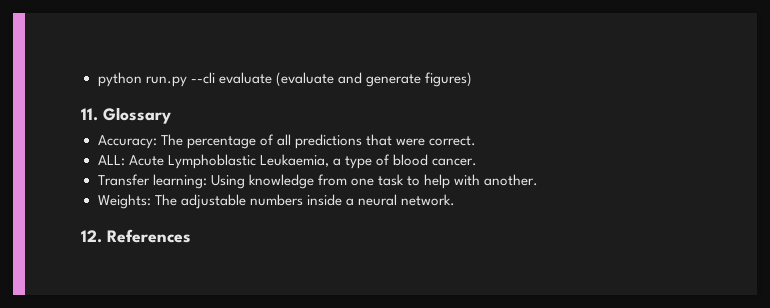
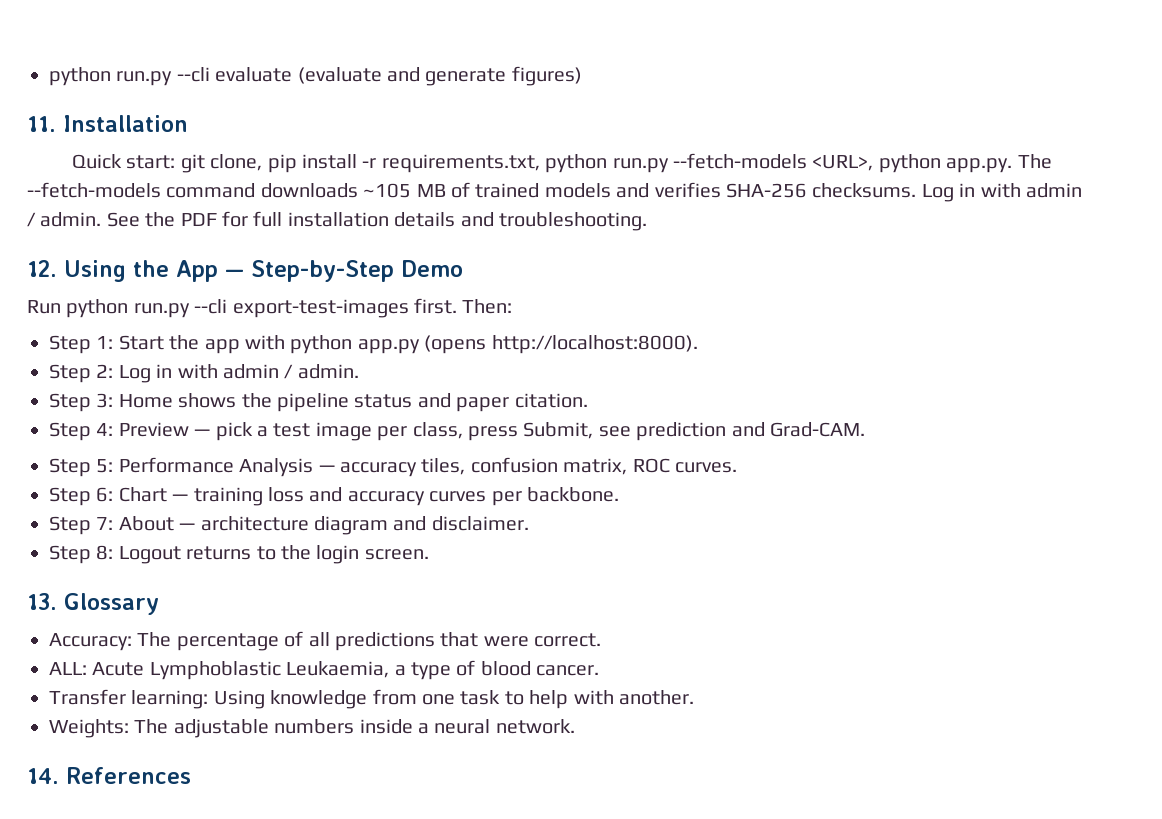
- 11. Glossary
+ 11. Installation
+ Quick start: git clone, pip install -r requirements.txt, python run.py --fetch-models <URL>, python app.py. The --fetch-models command downloads ~105 MB of trained models and verifies SHA-256 checksums. Log in with admin / admin. See the PDF for full installation details and troubleshooting.
+ 12. Using the App — Step-by-Step Demo
+ Run python run.py --cli export-test-images first. Then:
+ Step 1: Start the app with python app.py (opens http://localhost:8000).
+ Step 2: Log in with admin / admin.
+ Step 3: Home shows the pipeline status and paper citation.
+ Step 4: Preview — pick a test image per class, press Submit, see prediction and Grad-CAM.
+ Step 5: Performance Analysis — accuracy tiles, confusion matrix, ROC curves.
+ Step 6: Chart — training loss and accuracy curves per backbone.
+ Step 7: About — architecture diagram and disclaimer.
+ Step 8: Logout returns to the login screen.
+ 13. Glossary
- 12. References
+ 14. References

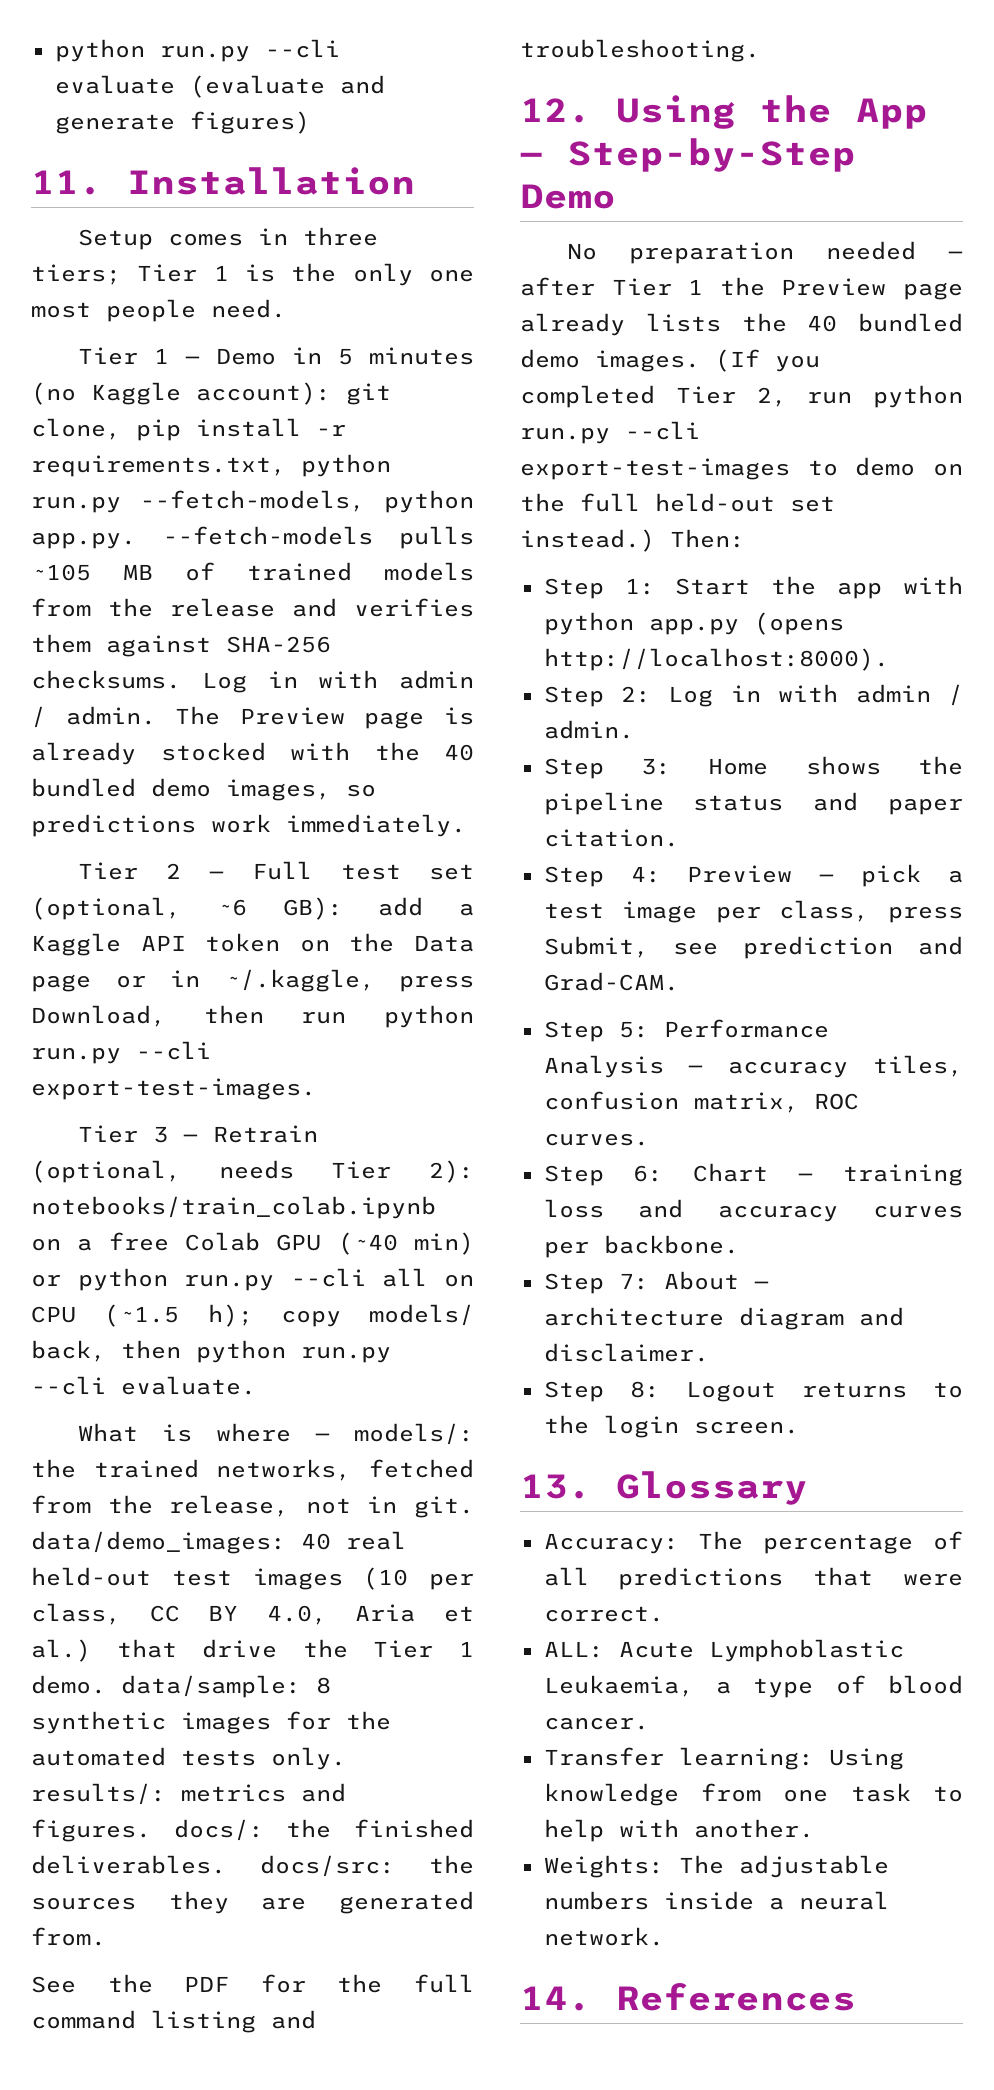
- Quick start: git clone, pip install -r requirements.txt, python run.py --fetch-models <URL>, python app.py. The --fetch-models command downloads ~105 MB of trained models and verifies SHA-256 checksums.
+ Setup comes in three tiers; Tier 1 is the only one most people need.
+ Tier 1 — Demo in 5 minutes (no Kaggle account): git clone, pip install -r requirements.txt, python run.py --fetch-models, python app.py. --fetch-models pulls ~105 MB of trained models from the release and verifies them against SHA-256 checksums.
- See the PDF for full installation details and troubleshooting.
+ The Preview page is already stocked with the 40 bundled demo images, so predictions work immediately.
+ Tier 2 — Full test set (optional, ~6 GB): add a Kaggle API token on the Data page or in ~/.kaggle, press Download, then run python run.py --cli export-test-images.
+ Tier 3 — Retrain (optional, needs Tier 2): notebooks/train_colab.ipynb on a free Colab GPU (~40 min) or python run.py --cli all on CPU (~1.5 h); copy models/ back, then python run.py --cli evaluate.
+ What is where — models/: the trained networks, fetched from the release, not in git. data/demo_images: 40 real held-out test images (10 per class, CC BY 4.0, Aria et al.) that drive the Tier 1 demo. data/sample: 8 synthetic images for the automated tests only. results/: metrics and figures. docs/: the finished deliverables. docs/src: the sources they are generated from.
+ See the PDF for the full command listing and troubleshooting.
- Run python run.py --cli export-test-images first.
+ No preparation needed — after Tier 1 the Preview page already lists the 40 bundled demo images. (If you completed Tier 2, run python run.py --cli export-test-images to demo on the full held-out set instead.)

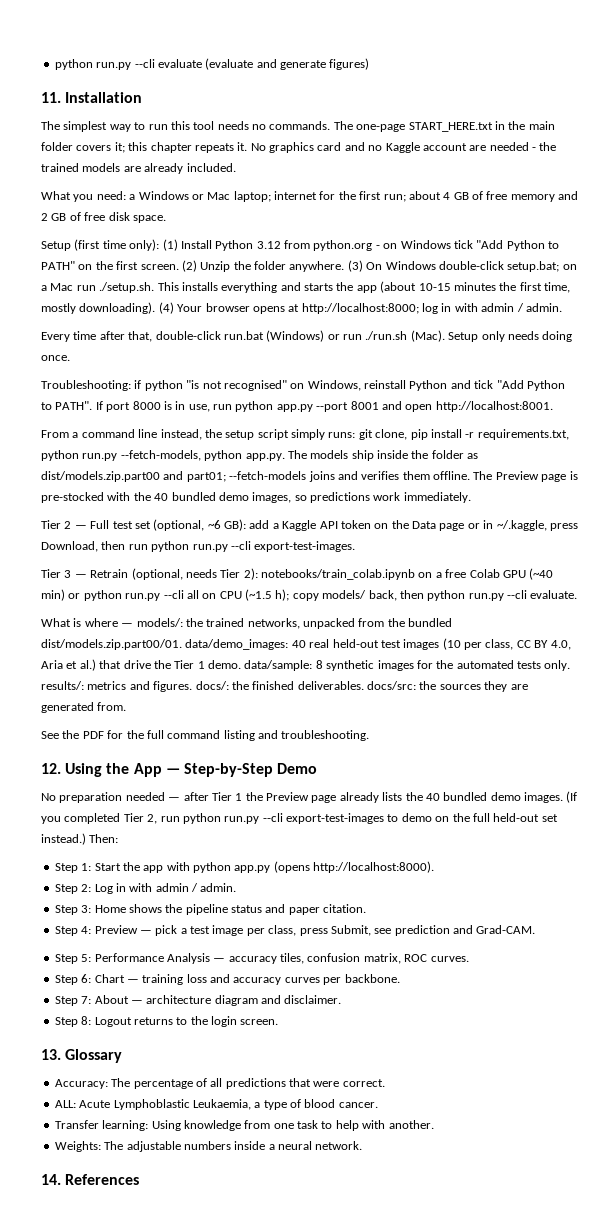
- Setup comes in three tiers; Tier 1 is the only one most people need.
- Tier 1 — Demo in 5 minutes (no Kaggle account): git clone, pip install -r requirements.txt, python run.py --fetch-models, python app.py. --fetch-models pulls ~105 MB of trained models from the release and verifies them against SHA-256 checksums. Log in with admin / admin.
+ The simplest way to run this tool needs no commands. The one-page START_HERE.txt in the main folder covers it; this chapter repeats it. No graphics card and no Kaggle account are needed - the trained models are already included.
+ What you need: a Windows or Mac laptop; internet for the first run; about 4 GB of free memory and 2 GB of free disk space.
+ Setup (first time only): (1) Install Python 3.12 from python.org - on Windows tick "Add Python to PATH" on the first screen. (2) Unzip the folder anywhere. (3) On Windows double-click setup.bat; on a Mac run ./setup.sh. This installs everything and starts the app (about 10-15 minutes the first time, mostly downloading). (4) Your browser opens at http://localhost:8000; log in with admin / admin.
+ Every time after that, double-click run.bat (Windows) or run ./run.sh (Mac). Setup only needs doing once.
+ Troubleshooting: if python "is not recognised" on Windows, reinstall Python and tick "Add Python to PATH". If port 8000 is in use, run python app.py --port 8001 and open http://localhost:8001.
+ From a command line instead, the setup script simply runs: git clone, pip install -r requirements.txt, python run.py --fetch-models, python app.py. The models ship inside the folder as dist/models.zip.part00 and part01; --fetch-models joins and verifies them offline.
- The Preview page is already stocked with the 40 bundled demo images, so predictions work immediately.
+ The Preview page is pre-stocked with the 40 bundled demo images, so predictions work immediately.
- What is where — models/: the trained networks, fetched from the release, not in git. data/demo_images: 40 real held-out test images (10 per class, CC BY 4.0, Aria et al.) that drive the Tier 1 demo. data/sample: 8 synthetic images for the automated tests only. results/: metrics and figures. docs/: the finished deliverables. docs/src: the sources they are generated from.
+ What is where — models/: the trained networks, unpacked from the bundled dist/models.zip.part00/01. data/demo_images: 40 real held-out test images (10 per class, CC BY 4.0, Aria et al.) that drive the Tier 1 demo. data/sample: 8 synthetic images for the automated tests only. results/: metrics and figures. docs/: the finished deliverables. docs/src: the sources they are generated from.

